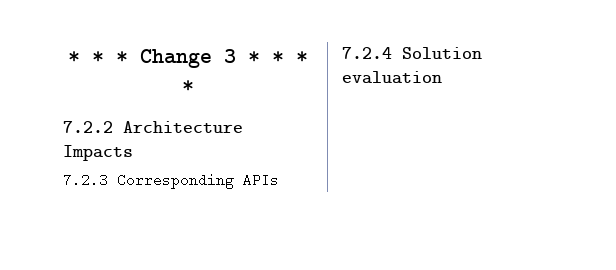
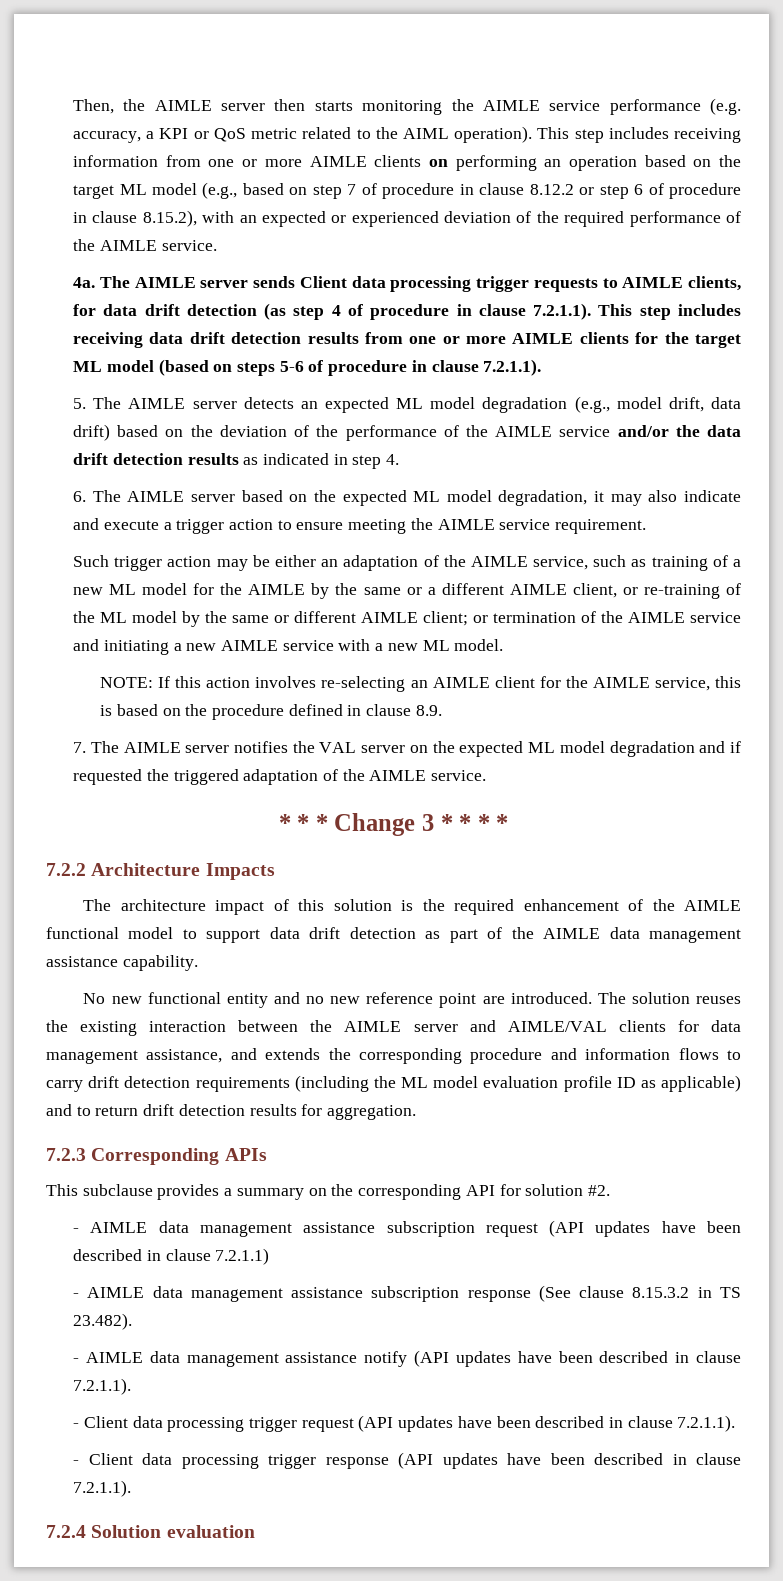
+ Then, the AIMLE server then starts monitoring the AIMLE service performance (e.g. accuracy, a KPI or QoS metric related to the AIML operation). This step includes receiving information from one or more AIMLE clients on performing an operation based on the target ML model (e.g., based on step 7 of procedure in clause 8.12.2 or step 6 of procedure in clause 8.15.2), with an expected or experienced deviation of the required performance of the AIMLE service.
+ 4a. The AIMLE server sends Client data processing trigger requests to AIMLE clients, for data drift detection (as step 4 of procedure in clause 7.2.1.1). This step includes receiving data drift detection results from one or more AIMLE clients for the target ML model (based on steps 5-6 of procedure in clause 7.2.1.1).
+ 5. The AIMLE server detects an expected ML model degradation (e.g., model drift, data drift) based on the deviation of the performance of the AIMLE service and/or the data drift detection results as indicated in step 4.
+ 6. The AIMLE server based on the expected ML model degradation, it may also indicate and execute a trigger action to ensure meeting the AIMLE service requirement.
+ Such trigger action may be either an adaptation of the AIMLE service, such as training of a new ML model for the AIMLE by the same or a different AIMLE client, or re-training of the ML model by the same or different AIMLE client; or termination of the AIMLE service and initiating a new AIMLE service with a new ML model.
+ NOTE: If this action involves re-selecting an AIMLE client for the AIMLE service, this is based on the procedure defined in clause 8.9.
+ 7. The AIMLE server notifies the VAL server on the expected ML model degradation and if requested the triggered adaptation of the AIMLE service.
+ The architecture impact of this solution is the required enhancement of the AIMLE functional model to support data drift detection as part of the AIMLE data management assistance capability.
+ No new functional entity and no new reference point are introduced. The solution reuses the existing interaction between the AIMLE server and AIMLE/VAL clients for data management assistance, and extends the corresponding procedure and information flows to carry drift detection requirements (including the ML model evaluation profile ID as applicable) and to return drift detection results for aggregation.
  7.2.3 Corresponding APIs
+ This subclause provides a summary on the corresponding API for solution #2.
+ - AIMLE data management assistance subscription request (API updates have been described in clause 7.2.1.1)
+ - AIMLE data management assistance subscription response (See clause 8.15.3.2 in TS 23.482).
+ - AIMLE data management assistance notify (API updates have been described in clause 7.2.1.1).
+ - Client data processing trigger request (API updates have been described in clause 7.2.1.1).
+ - Client data processing trigger response (API updates have been described in clause 7.2.1.1).

